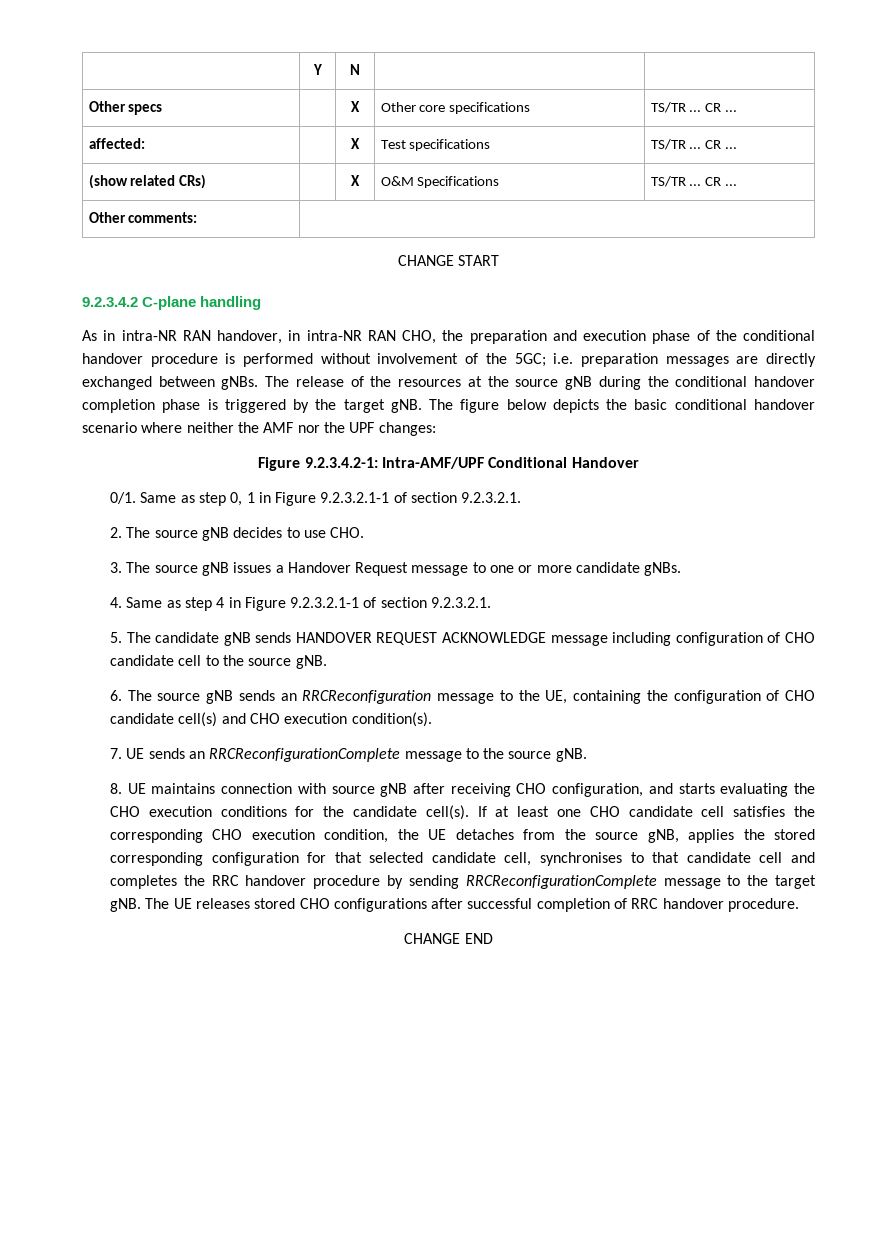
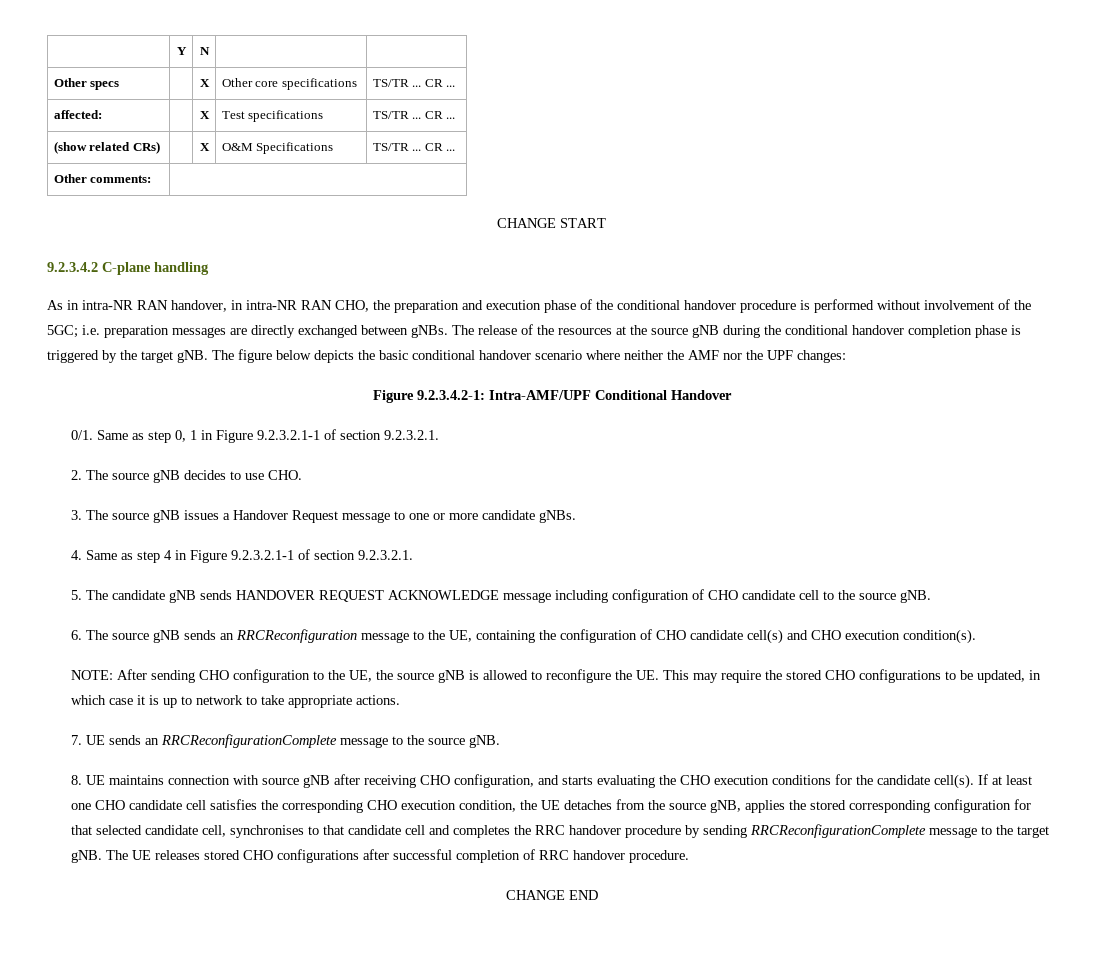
+ NOTE: After sending CHO configuration to the UE, the source gNB is allowed to reconfigure the UE. This may require the stored CHO configurations to be updated, in which case it is up to network to take appropriate actions.

